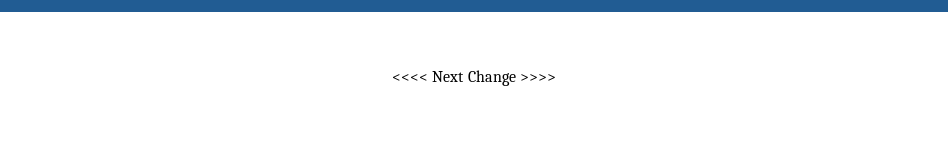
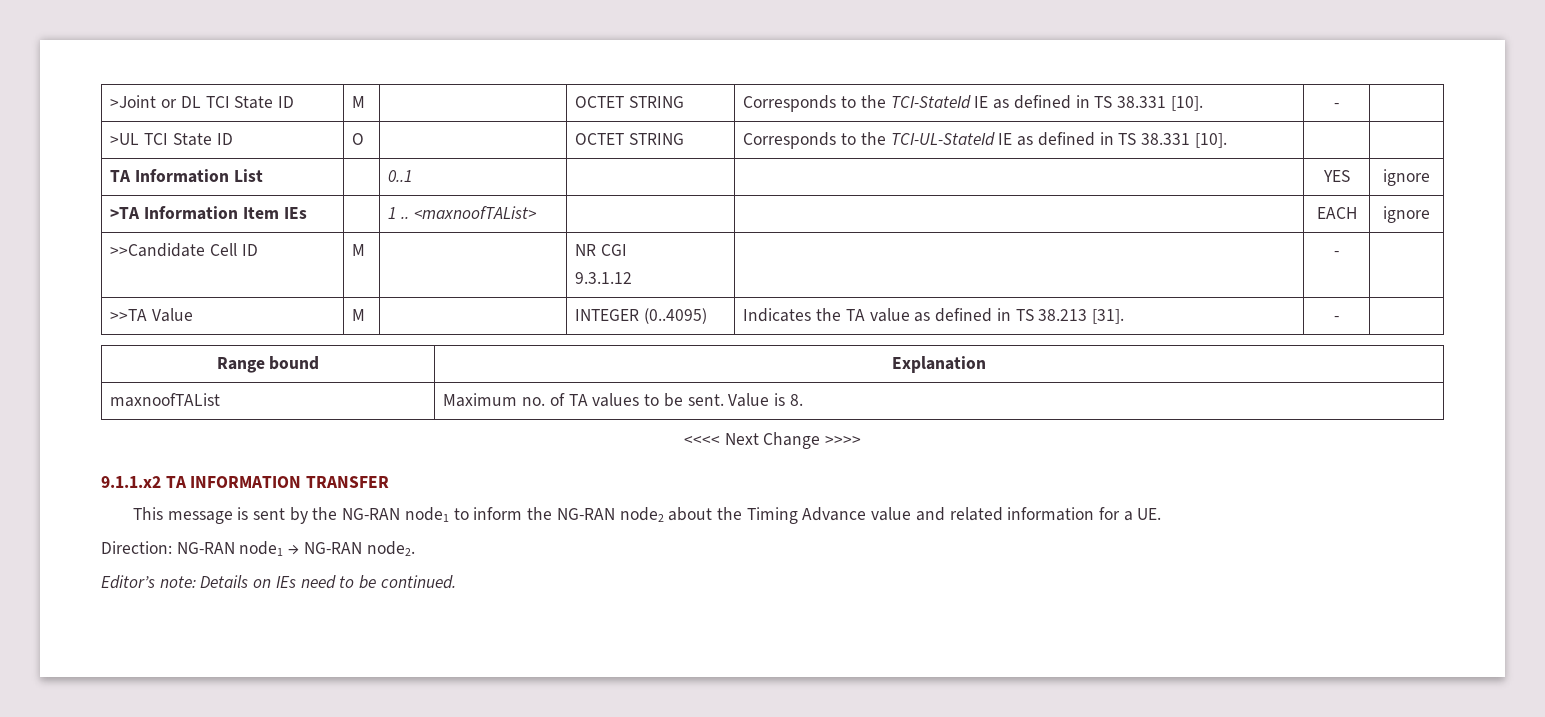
+ >Joint or DL TCI State ID | M | | OCTET STRING | Corresponds to the TCI-StateId IE as defined in TS 38.331 [10]. | - |
+ >UL TCI State ID | O | | OCTET STRING | Corresponds to the TCI-UL-StateId IE as defined in TS 38.331 [10]. | |
+ TA Information List | | 0..1 | | | YES | ignore
+ >TA Information Item IEs | | 1 .. <maxnoofTAList> | | | EACH | ignore
+ >>Candidate Cell ID | M | | NR CGI
+ 9.3.1.12 | | - |
+ >>TA Value | M | | INTEGER (0..4095) | Indicates the TA value as defined in TS 38.213 [31]. | - |
+ Range bound | Explanation
+ maxnoofTAList | Maximum no. of TA values to be sent. Value is 8.
  <<<< Next Change >>>>
+ 9.1.1.x2 TA INFORMATION TRANSFER
+ This message is sent by the NG-RAN node1 to inform the NG-RAN node2 about the Timing Advance value and related information for a UE.
+ Direction: NG-RAN node1 → NG-RAN node2.
+ Editor’s note: Details on IEs need to be continued.

